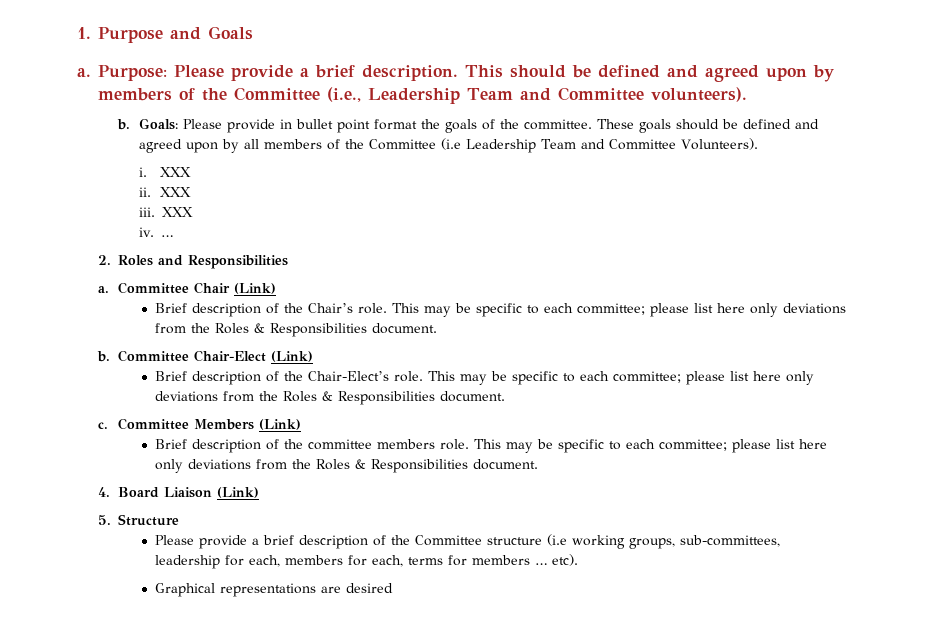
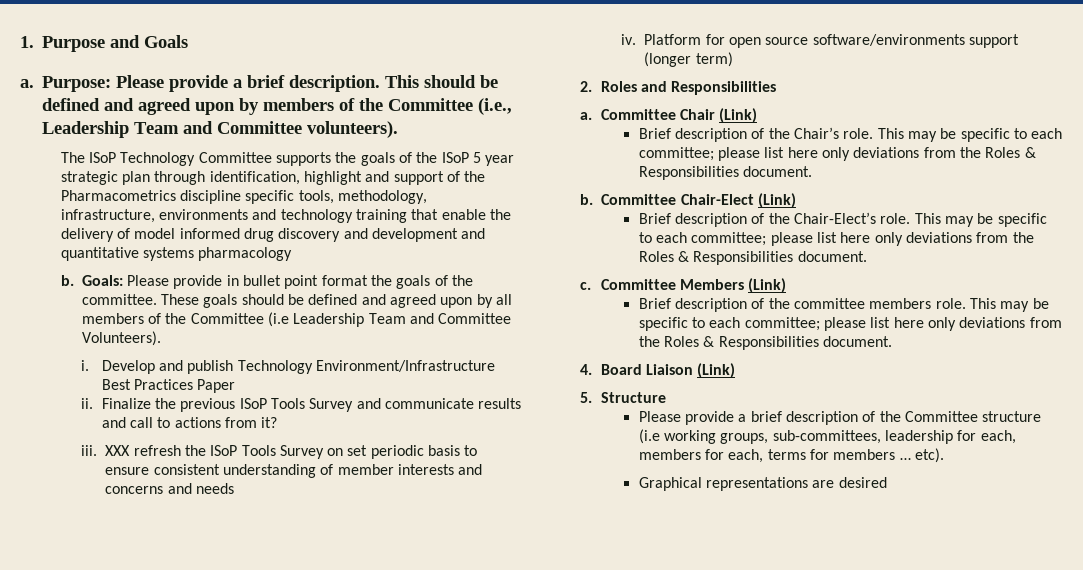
+ The ISoP Technology Committee supports the goals of the ISoP 5 year strategic plan through identification, highlight and support of the Pharmacometrics discipline specific tools, methodology, infrastructure, environments and technology training that enable the delivery of model informed drug discovery and development and quantitative systems pharmacology
- i. XXX
- ii. XXX
- iii. XXX
- iv. …
+ i. Develop and publish Technology Environment/Infrastructure Best Practices Paper
+ ii. Finalize the previous ISoP Tools Survey and communicate results and call to actions from it?
+ iii. XXX refresh the ISoP Tools Survey on set periodic basis to ensure consistent understanding of member interests and concerns and needs
+ iv. Platform for open source software/environments support (longer term)

